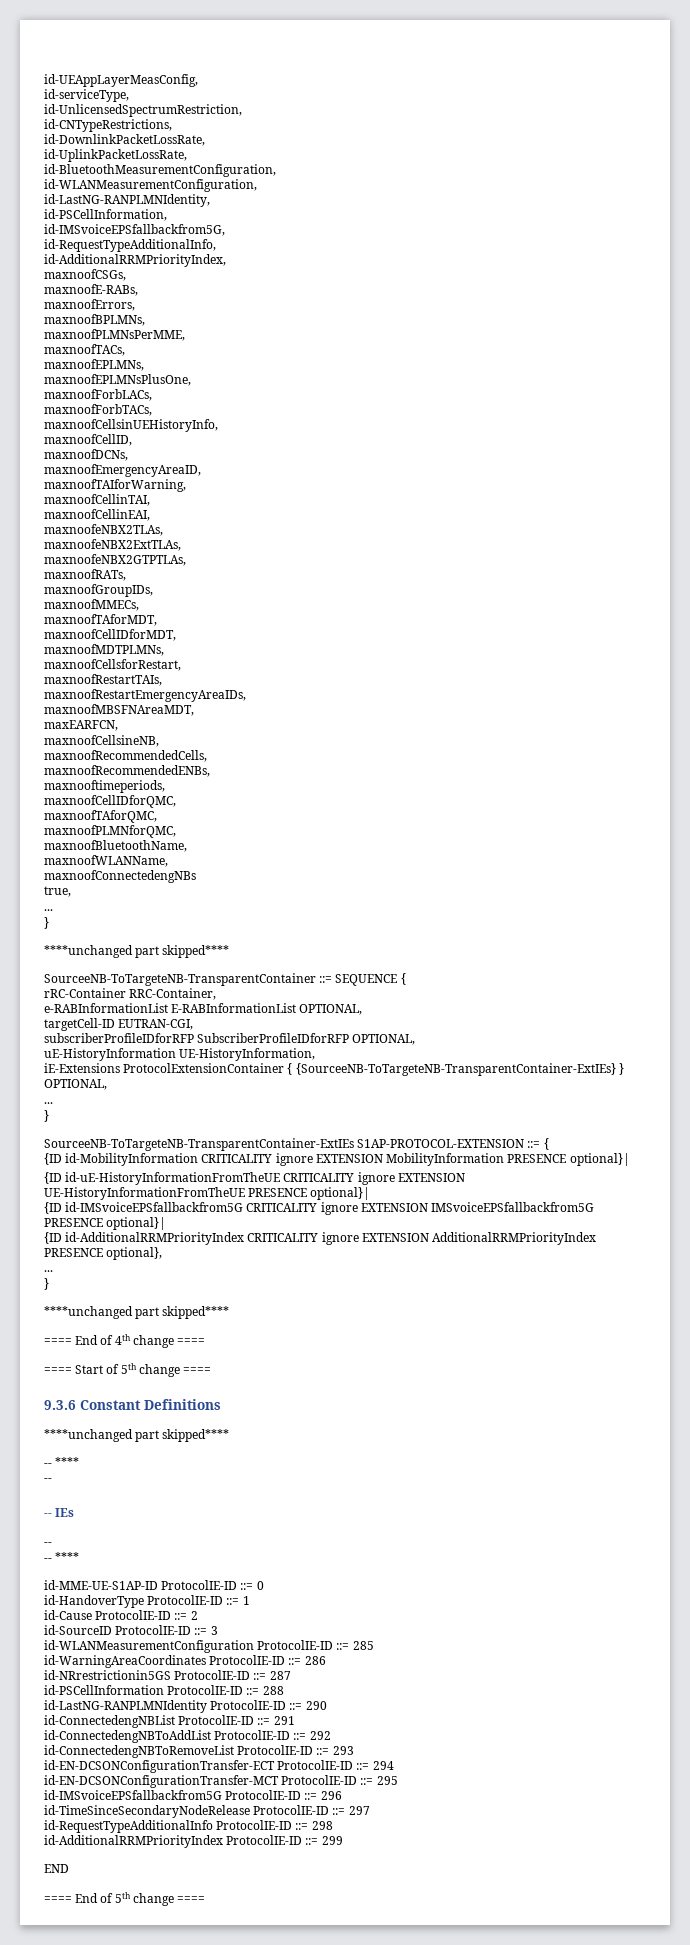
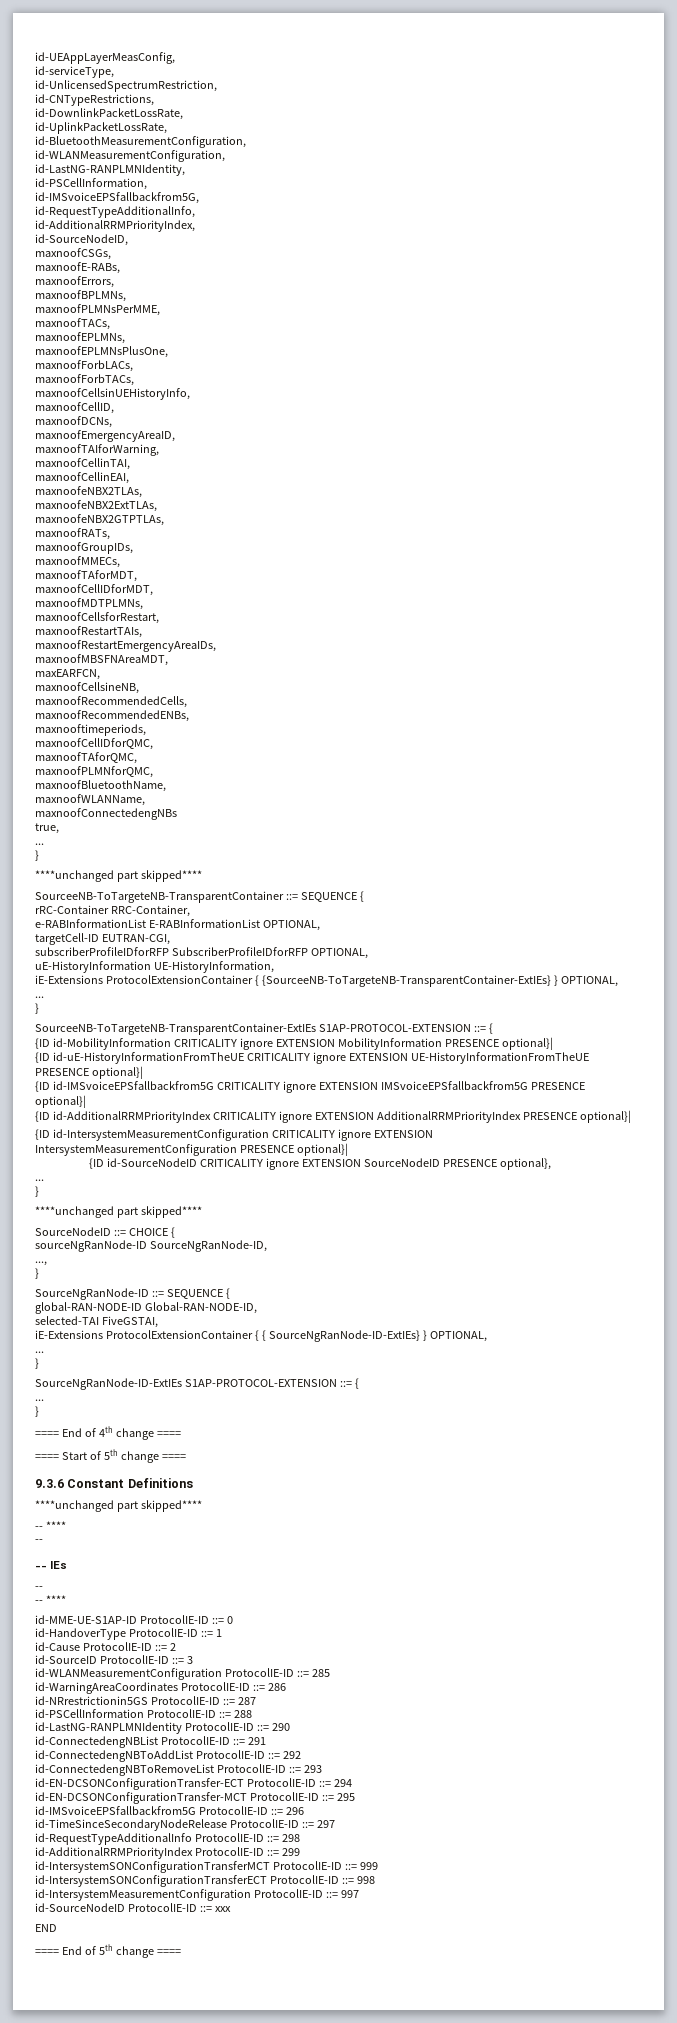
+ id-SourceNodeID,
- {ID id-AdditionalRRMPriorityIndex CRITICALITY ignore EXTENSION AdditionalRRMPriorityIndex PRESENCE optional},
+ {ID id-AdditionalRRMPriorityIndex CRITICALITY ignore EXTENSION AdditionalRRMPriorityIndex PRESENCE optional}|
+ {ID id-IntersystemMeasurementConfiguration CRITICALITY ignore EXTENSION IntersystemMeasurementConfiguration PRESENCE optional}|
+ {ID id-SourceNodeID CRITICALITY ignore EXTENSION SourceNodeID PRESENCE optional},
+ SourceNodeID ::= CHOICE {
+ sourceNgRanNode-ID SourceNgRanNode-ID,
+ ...,
+ }
+ SourceNgRanNode-ID ::= SEQUENCE {
+ global-RAN-NODE-ID Global-RAN-NODE-ID,
+ selected-TAI FiveGSTAI,
+ iE-Extensions ProtocolExtensionContainer { { SourceNgRanNode-ID-ExtIEs} } OPTIONAL,
+ ...
+ }
+ SourceNgRanNode-ID-ExtIEs S1AP-PROTOCOL-EXTENSION ::= {
+ ...
+ }
+ id-IntersystemSONConfigurationTransferMCT ProtocolIE-ID ::= 999
+ id-IntersystemSONConfigurationTransferECT ProtocolIE-ID ::= 998
+ id-IntersystemMeasurementConfiguration ProtocolIE-ID ::= 997
+ id-SourceNodeID ProtocolIE-ID ::= xxx

